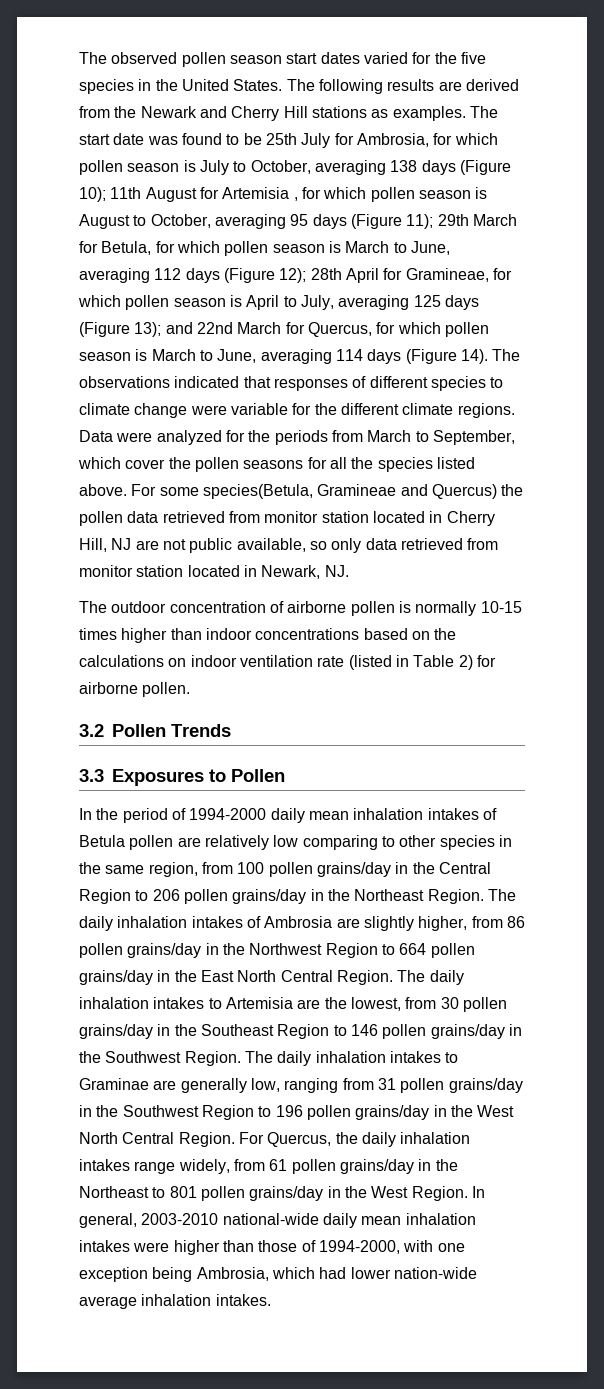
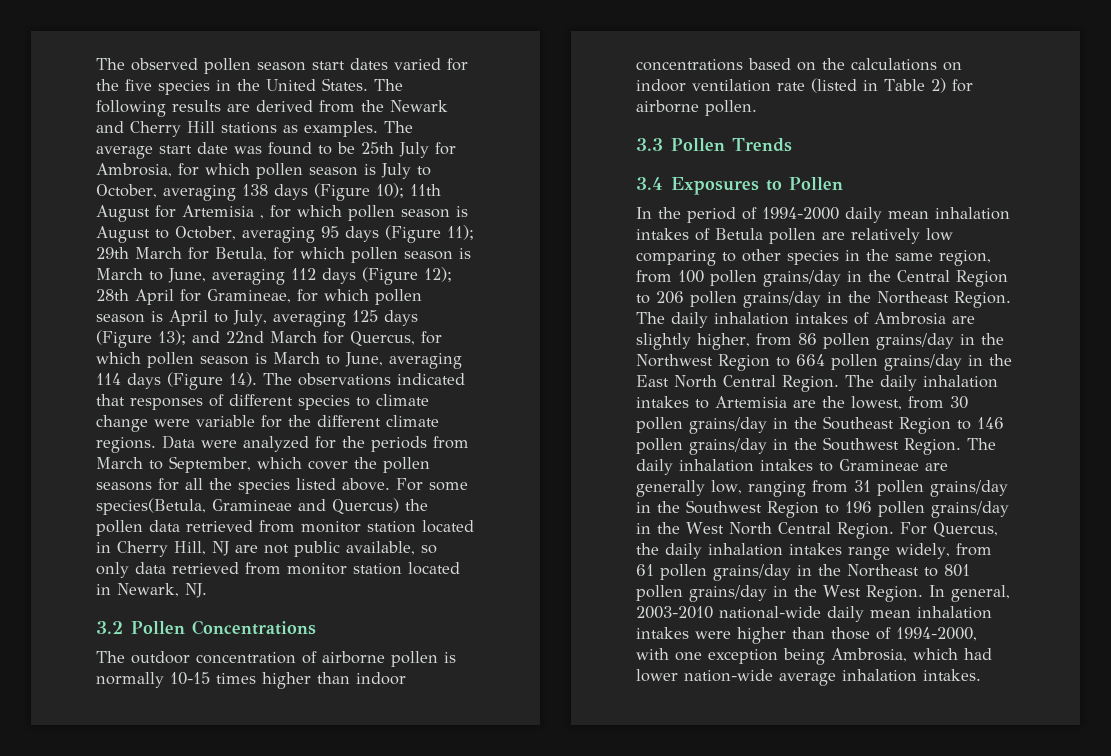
- The start date was found to be 25th July for Ambrosia, for which pollen season is July to October, averaging 138 days (Figure 10);
+ The average start date was found to be 25th July for Ambrosia, for which pollen season is July to October, averaging 138 days (Figure 10);
+ 3.2 Pollen Concentrations
- 3.2 Pollen Trends
+ 3.3 Pollen Trends
- 3.3 Exposures to Pollen
+ 3.4 Exposures to Pollen
- The daily inhalation intakes to Graminae are generally low, ranging from 31 pollen grains/day in the Southwest Region to 196 pollen grains/day in the West North Central Region.
+ The daily inhalation intakes to Gramineae are generally low, ranging from 31 pollen grains/day in the Southwest Region to 196 pollen grains/day in the West North Central Region.

